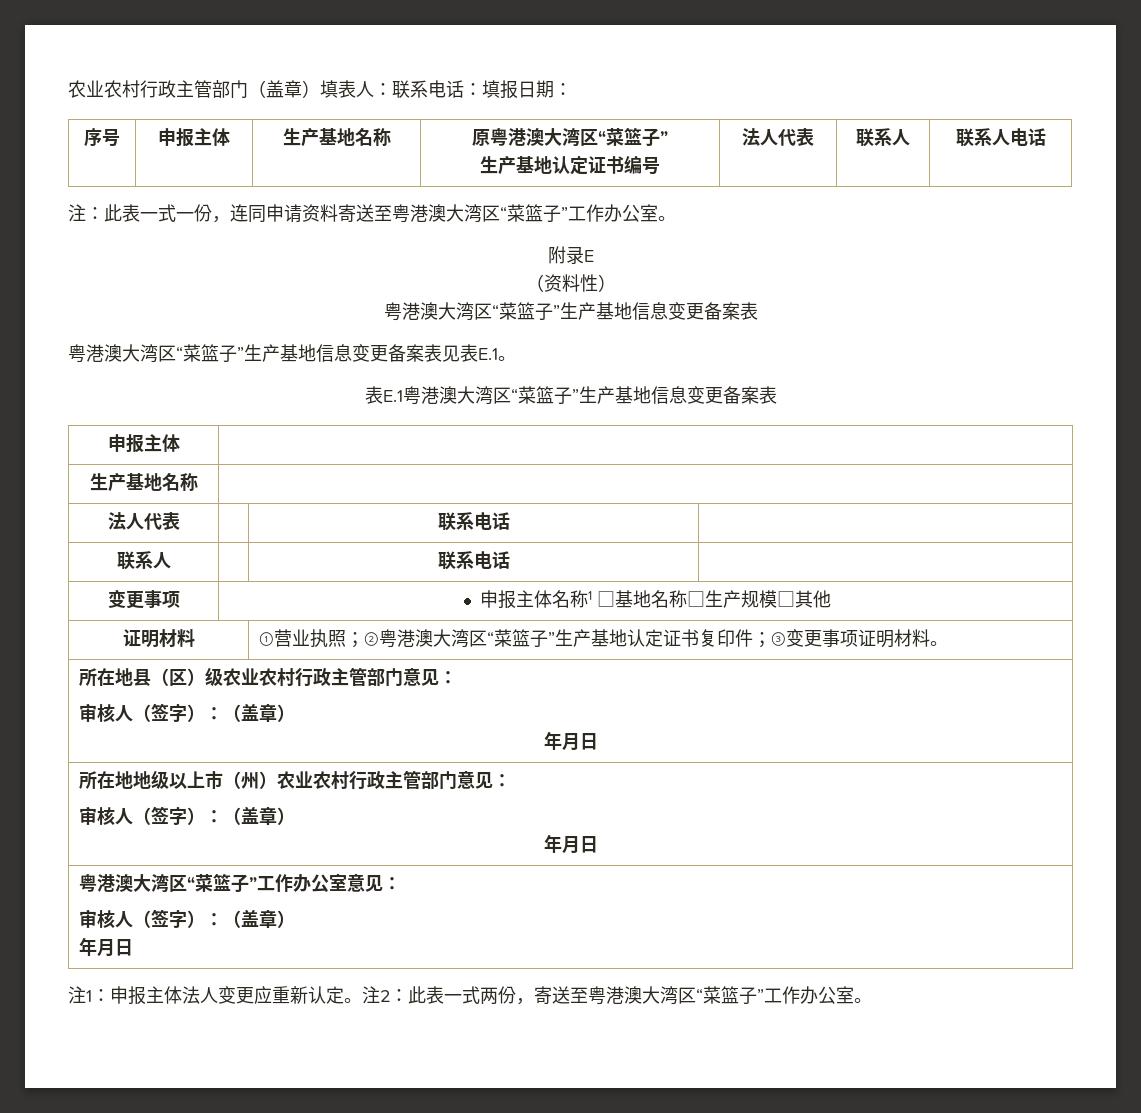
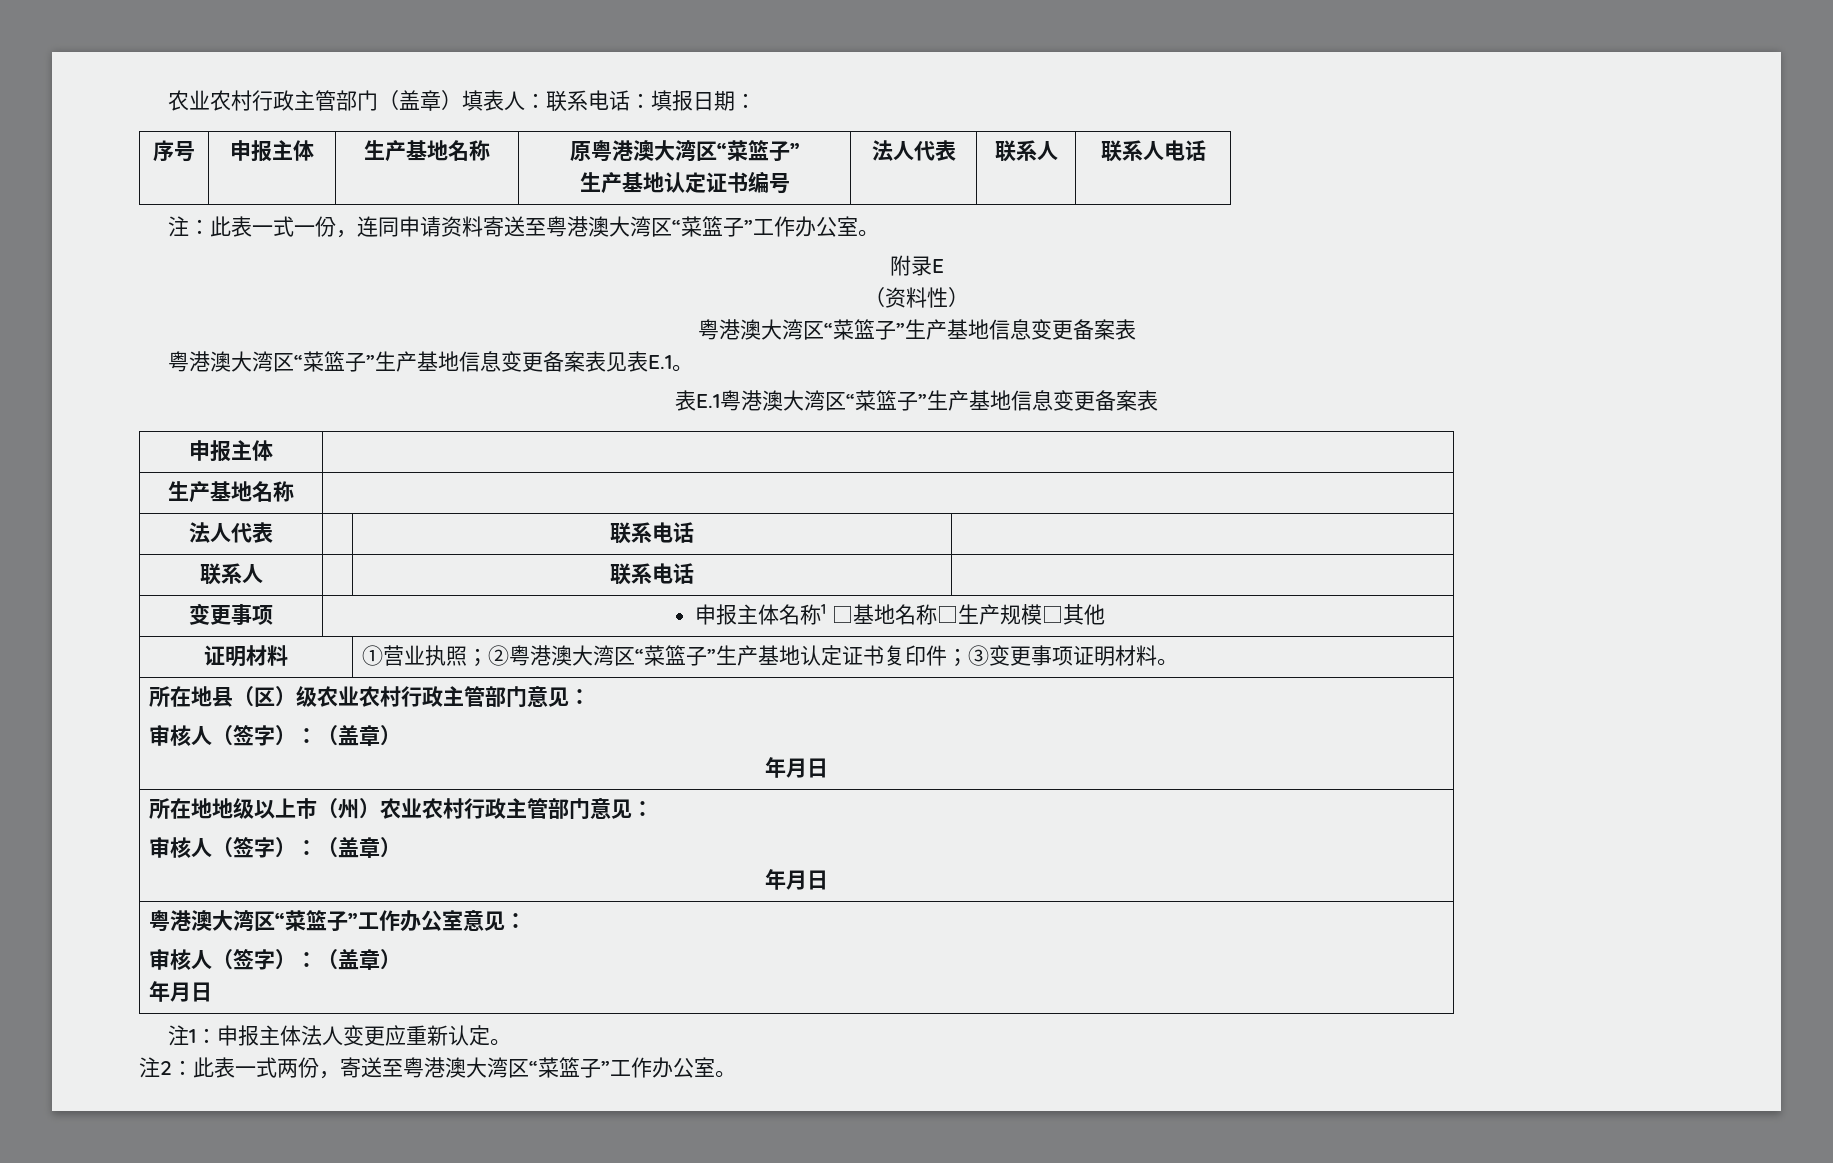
- 注1：申报主体法人变更应重新认定。注2：此表一式两份，寄送至粤港澳大湾区“菜篮子”工作办公室。
+ 注1：申报主体法人变更应重新认定。
+ 注2：此表一式两份，寄送至粤港澳大湾区“菜篮子”工作办公室。

